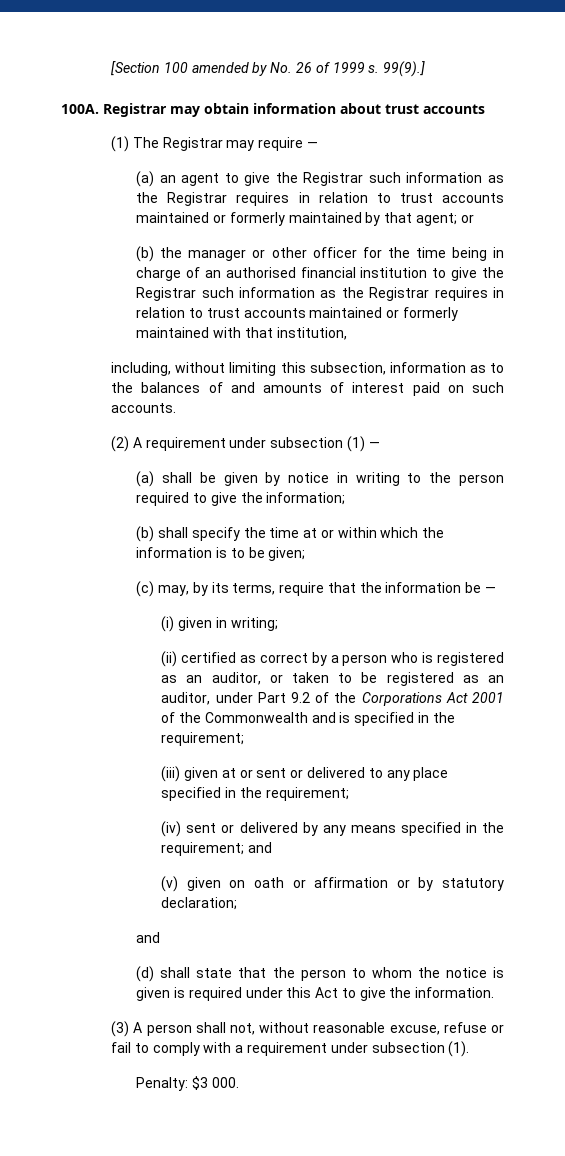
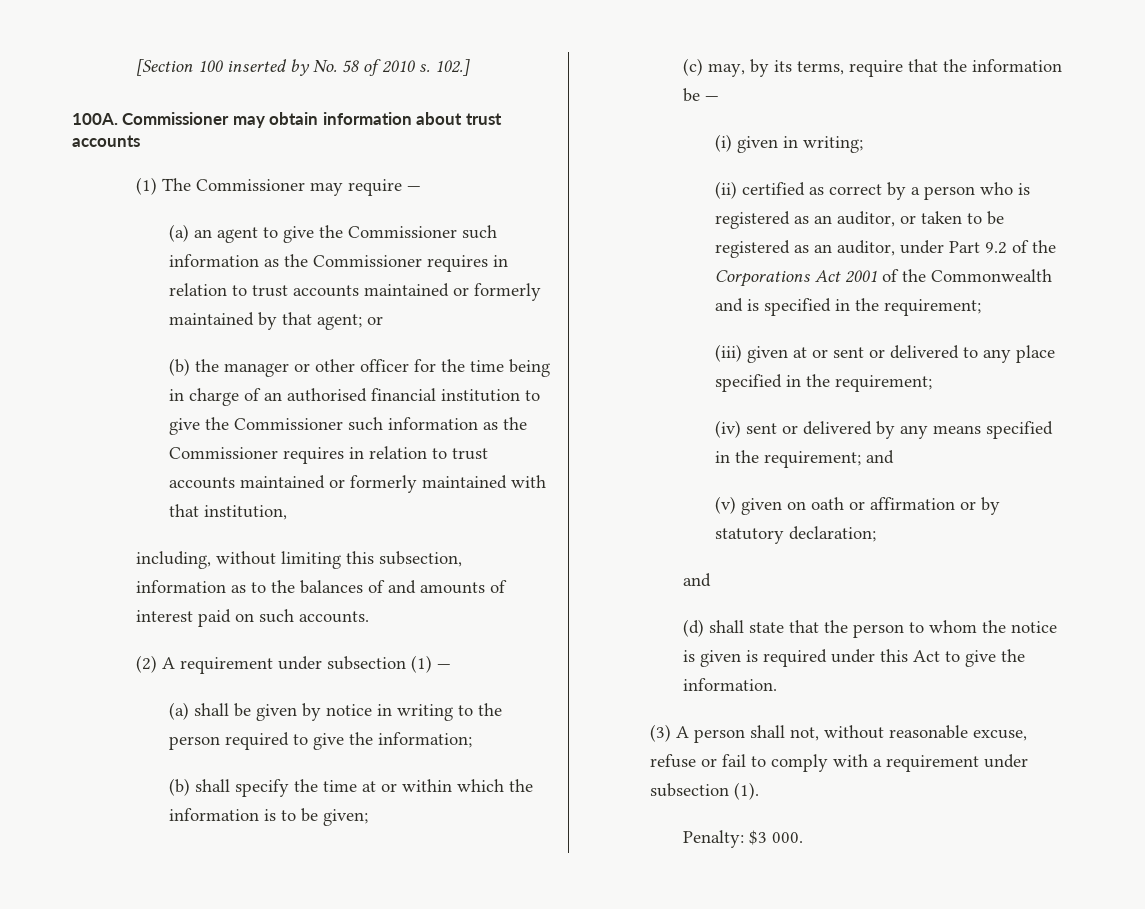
- [Section 100 amended by No. 26 of 1999 s. 99(9).]
+ [Section 100 inserted by No. 58 of 2010 s. 102.]
- Registrar may obtain information about trust accounts
+ Commissioner may obtain information about trust accounts
- (1) The Registrar may require —
+ (1) The Commissioner may require —
- (a) an agent to give the Registrar such information as the Registrar requires in relation to trust accounts maintained or formerly maintained by that agent; or
+ (a) an agent to give the Commissioner such information as the Commissioner requires in relation to trust accounts maintained or formerly maintained by that agent; or
- (b) the manager or other officer for the time being in charge of an authorised financial institution to give the Registrar such information as the Registrar requires in relation to trust accounts maintained or formerly maintained with that institution,
+ (b) the manager or other officer for the time being in charge of an authorised financial institution to give the Commissioner such information as the Commissioner requires in relation to trust accounts maintained or formerly maintained with that institution,

